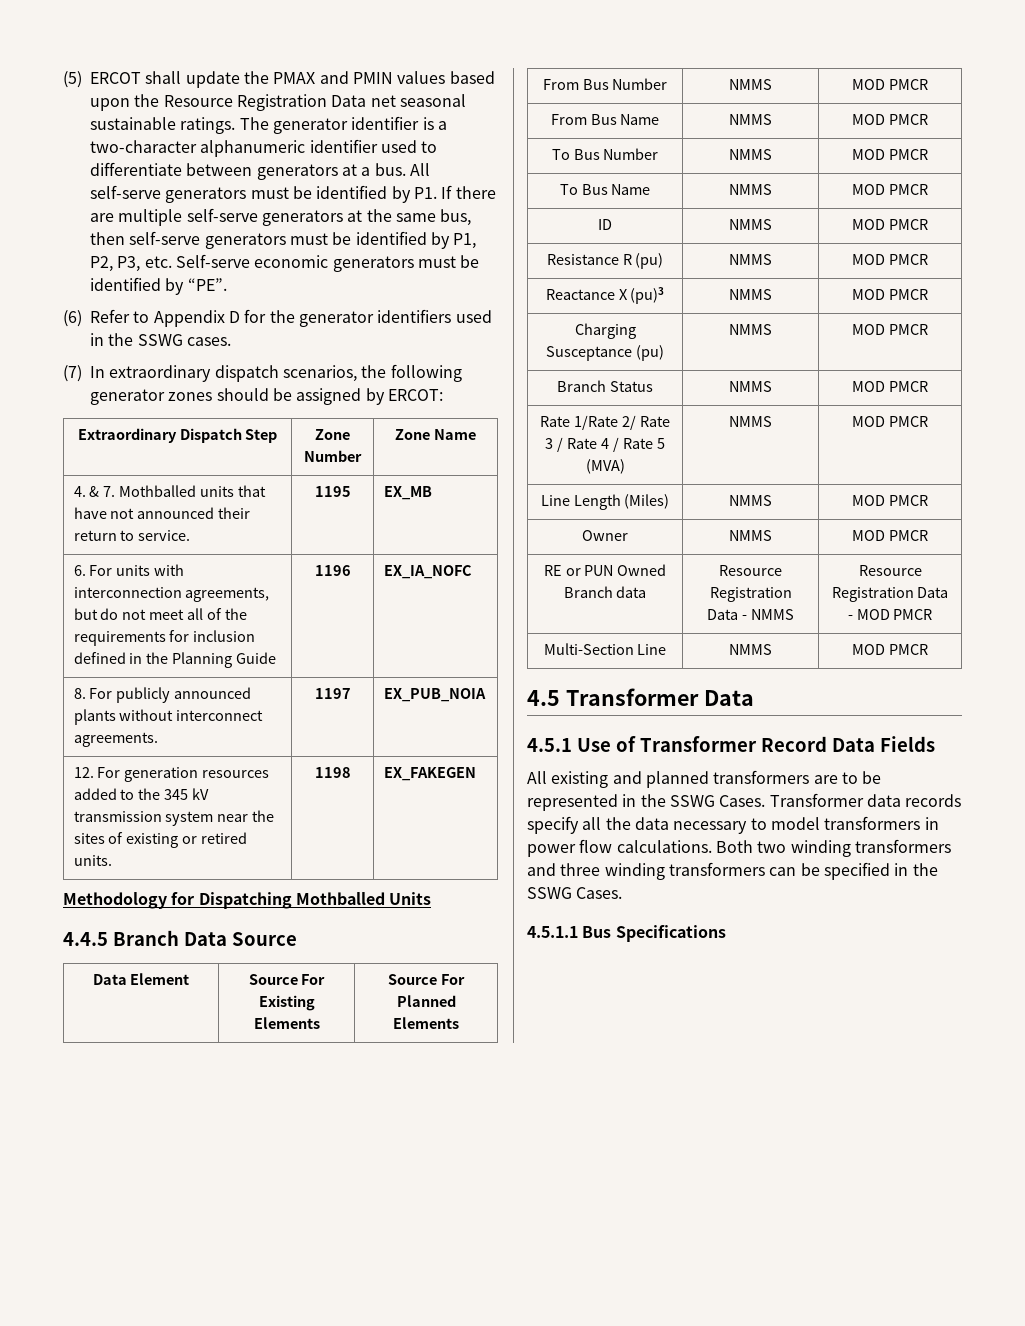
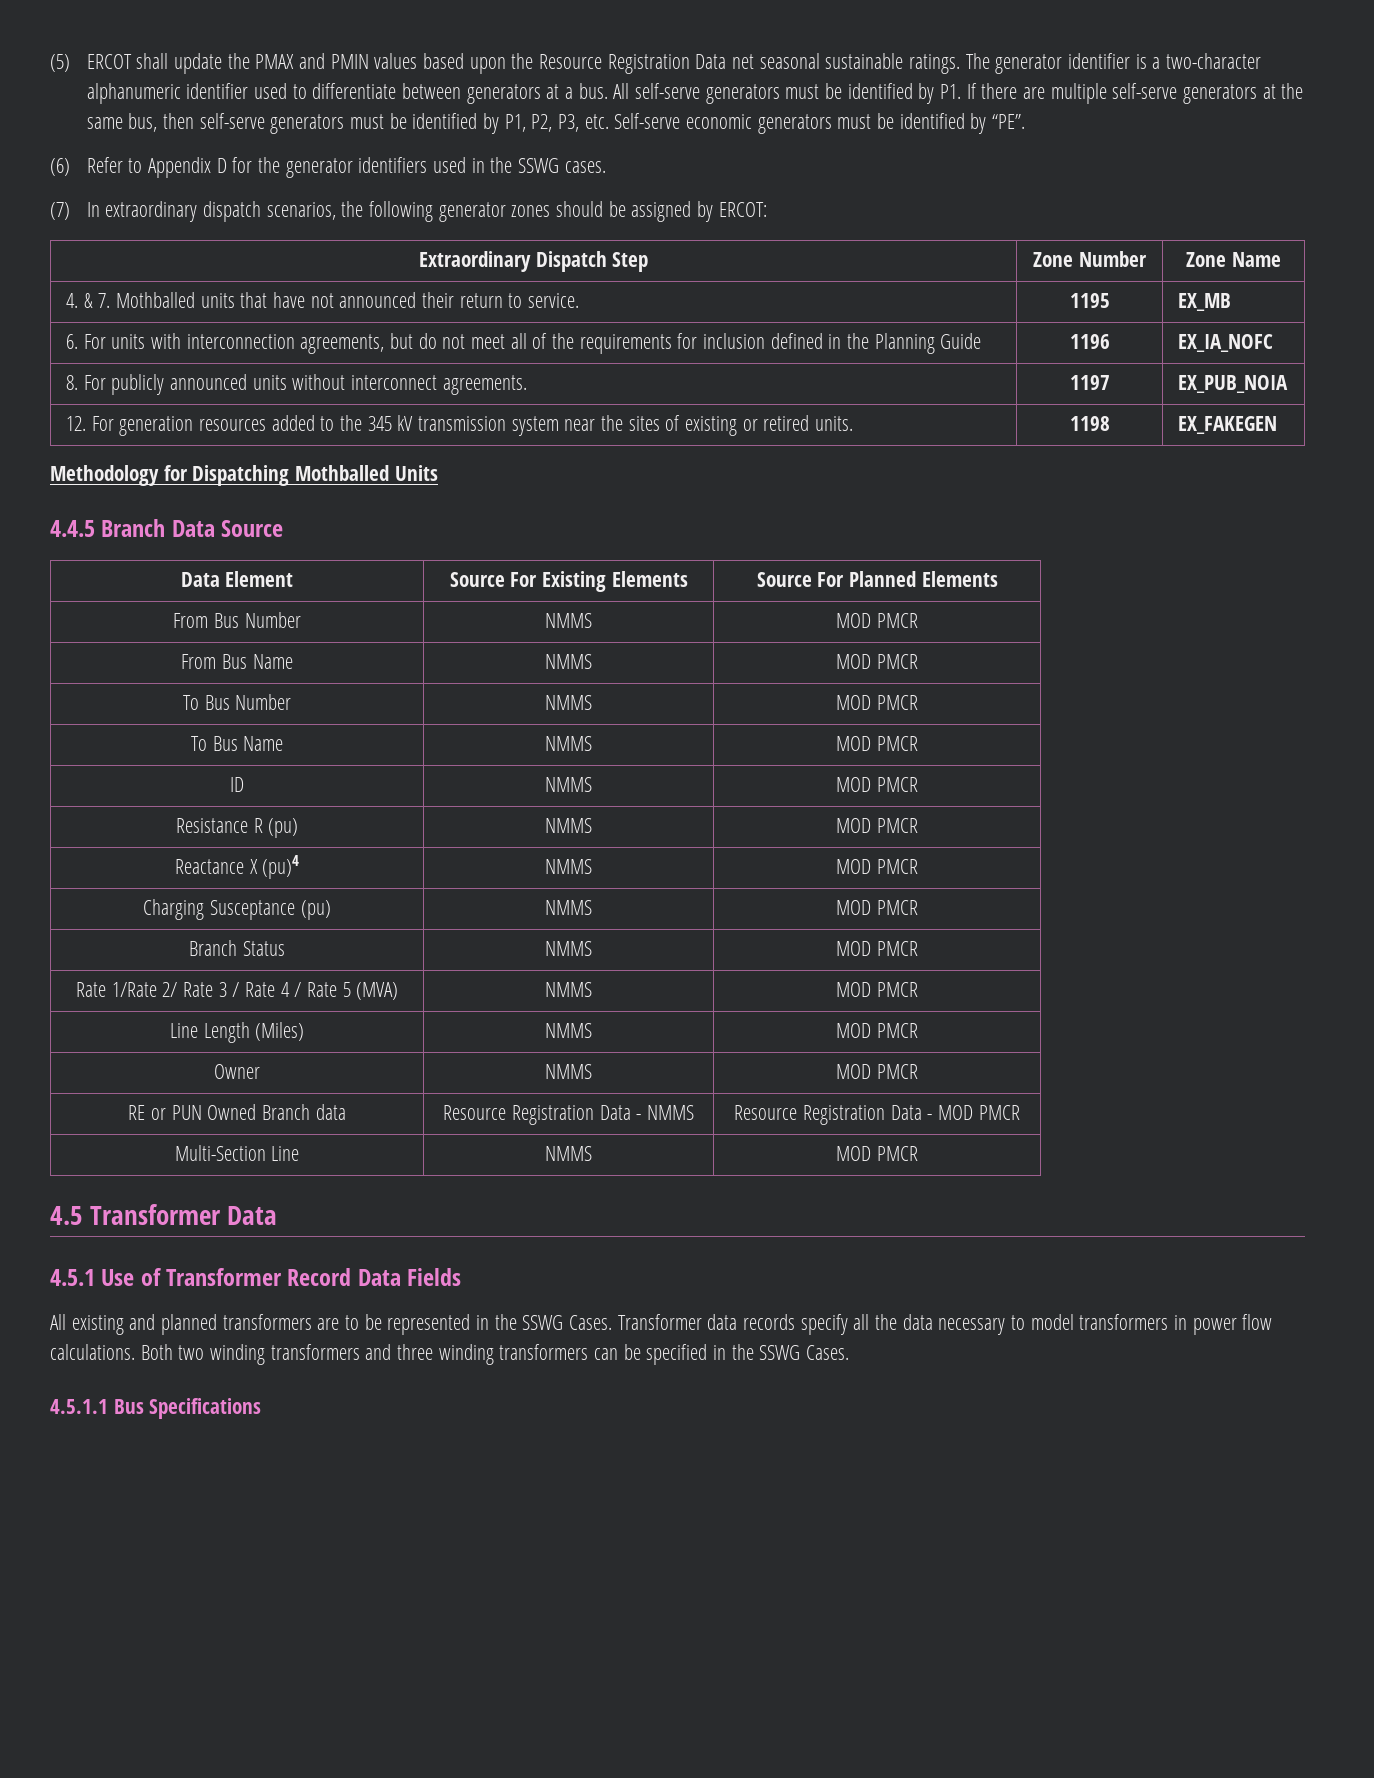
- 8. For publicly announced plants without interconnect agreements. | 1197 | EX_PUB_NOIA
+ 8. For publicly announced units without interconnect agreements. | 1197 | EX_PUB_NOIA
- Reactance X (pu)3 | NMMS | MOD PMCR
+ Reactance X (pu)4 | NMMS | MOD PMCR

